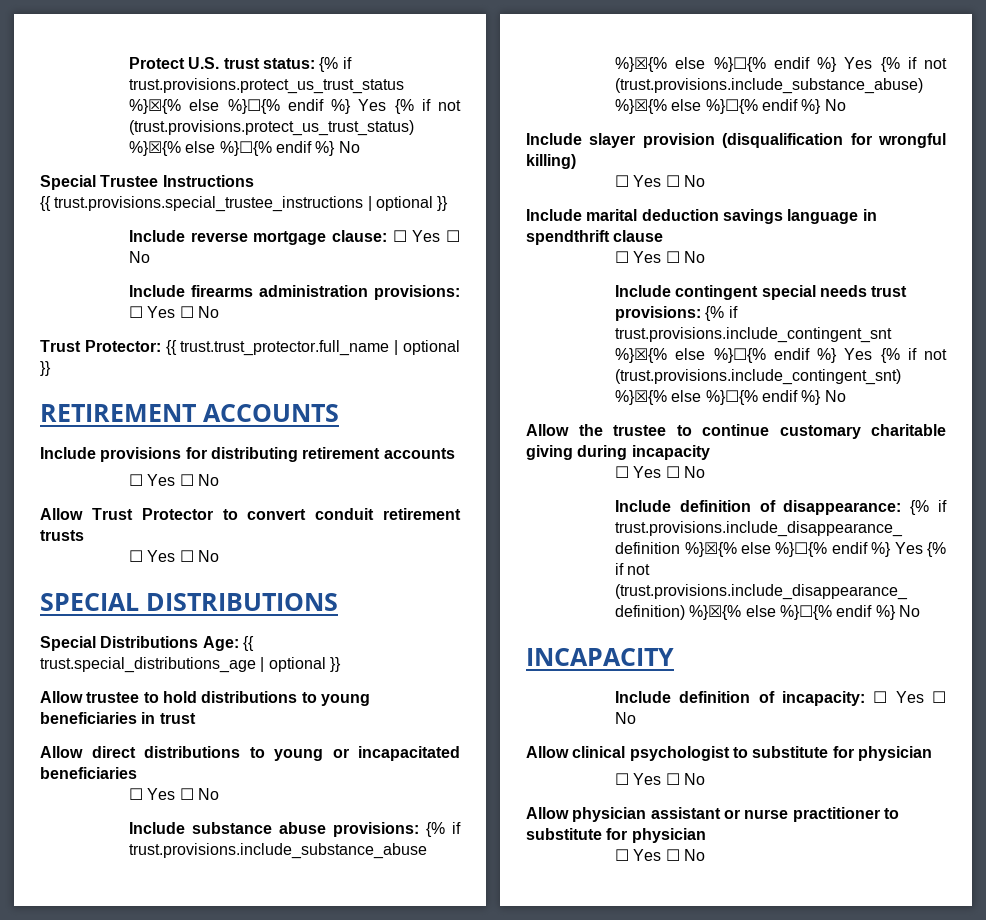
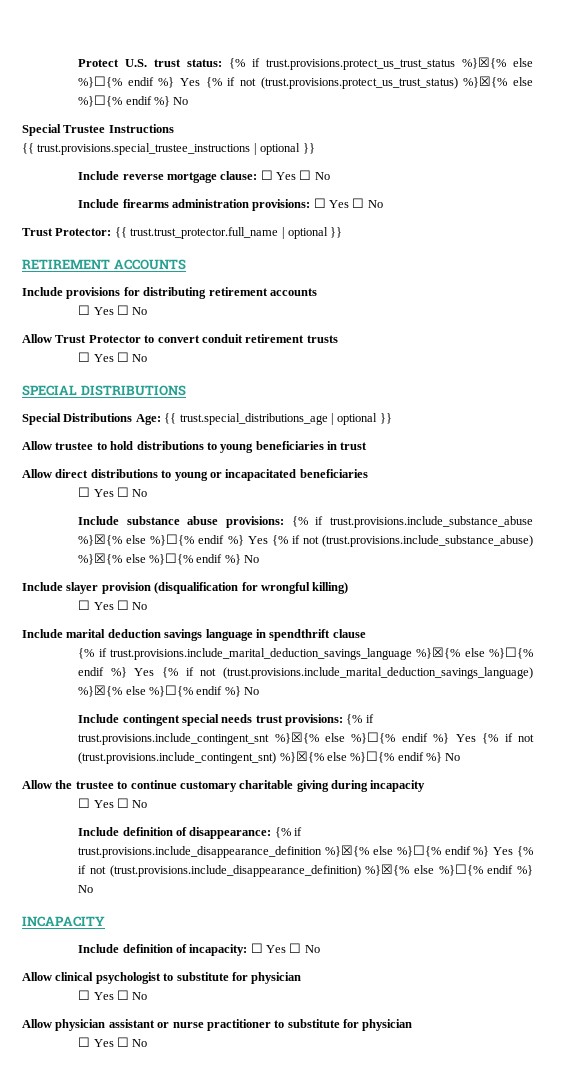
  Include marital deduction savings language in spendthrift clause
- ☐ Yes ☐ No
+ {% if trust.provisions.include_marital_deduction_savings_language %}☒{% else %}☐{% endif %} Yes {% if not (trust.provisions.include_marital_deduction_savings_language) %}☒{% else %}☐{% endif %} No

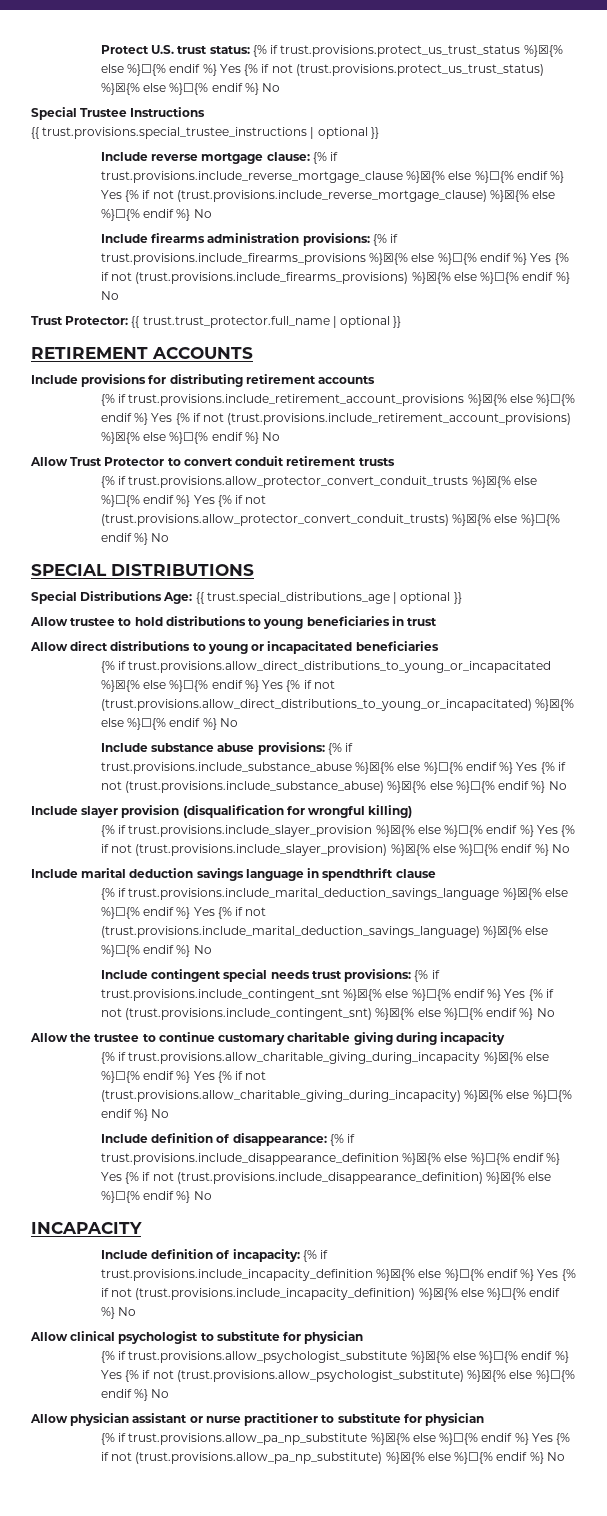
- Include reverse mortgage clause: ☐ Yes ☐ No
+ Include reverse mortgage clause: {% if trust.provisions.include_reverse_mortgage_clause %}☒{% else %}☐{% endif %} Yes {% if not (trust.provisions.include_reverse_mortgage_clause) %}☒{% else %}☐{% endif %} No
- Include firearms administration provisions: ☐ Yes ☐ No
+ Include firearms administration provisions: {% if trust.provisions.include_firearms_provisions %}☒{% else %}☐{% endif %} Yes {% if not (trust.provisions.include_firearms_provisions) %}☒{% else %}☐{% endif %} No
  Include provisions for distributing retirement accounts
- ☐ Yes ☐ No
+ {% if trust.provisions.include_retirement_account_provisions %}☒{% else %}☐{% endif %} Yes {% if not (trust.provisions.include_retirement_account_provisions) %}☒{% else %}☐{% endif %} No
  Allow Trust Protector to convert conduit retirement trusts
- ☐ Yes ☐ No
+ {% if trust.provisions.allow_protector_convert_conduit_trusts %}☒{% else %}☐{% endif %} Yes {% if not (trust.provisions.allow_protector_convert_conduit_trusts) %}☒{% else %}☐{% endif %} No
  Allow direct distributions to young or incapacitated beneficiaries
- ☐ Yes ☐ No
+ {% if trust.provisions.allow_direct_distributions_to_young_or_incapacitated %}☒{% else %}☐{% endif %} Yes {% if not (trust.provisions.allow_direct_distributions_to_young_or_incapacitated) %}☒{% else %}☐{% endif %} No
  Include slayer provision (disqualification for wrongful killing)
- ☐ Yes ☐ No
+ {% if trust.provisions.include_slayer_provision %}☒{% else %}☐{% endif %} Yes {% if not (trust.provisions.include_slayer_provision) %}☒{% else %}☐{% endif %} No
  Allow the trustee to continue customary charitable giving during incapacity
- ☐ Yes ☐ No
+ {% if trust.provisions.allow_charitable_giving_during_incapacity %}☒{% else %}☐{% endif %} Yes {% if not (trust.provisions.allow_charitable_giving_during_incapacity) %}☒{% else %}☐{% endif %} No
- Include definition of incapacity: ☐ Yes ☐ No
+ Include definition of incapacity: {% if trust.provisions.include_incapacity_definition %}☒{% else %}☐{% endif %} Yes {% if not (trust.provisions.include_incapacity_definition) %}☒{% else %}☐{% endif %} No
  Allow clinical psychologist to substitute for physician
- ☐ Yes ☐ No
+ {% if trust.provisions.allow_psychologist_substitute %}☒{% else %}☐{% endif %} Yes {% if not (trust.provisions.allow_psychologist_substitute) %}☒{% else %}☐{% endif %} No
  Allow physician assistant or nurse practitioner to substitute for physician
- ☐ Yes ☐ No
+ {% if trust.provisions.allow_pa_np_substitute %}☒{% else %}☐{% endif %} Yes {% if not (trust.provisions.allow_pa_np_substitute) %}☒{% else %}☐{% endif %} No

